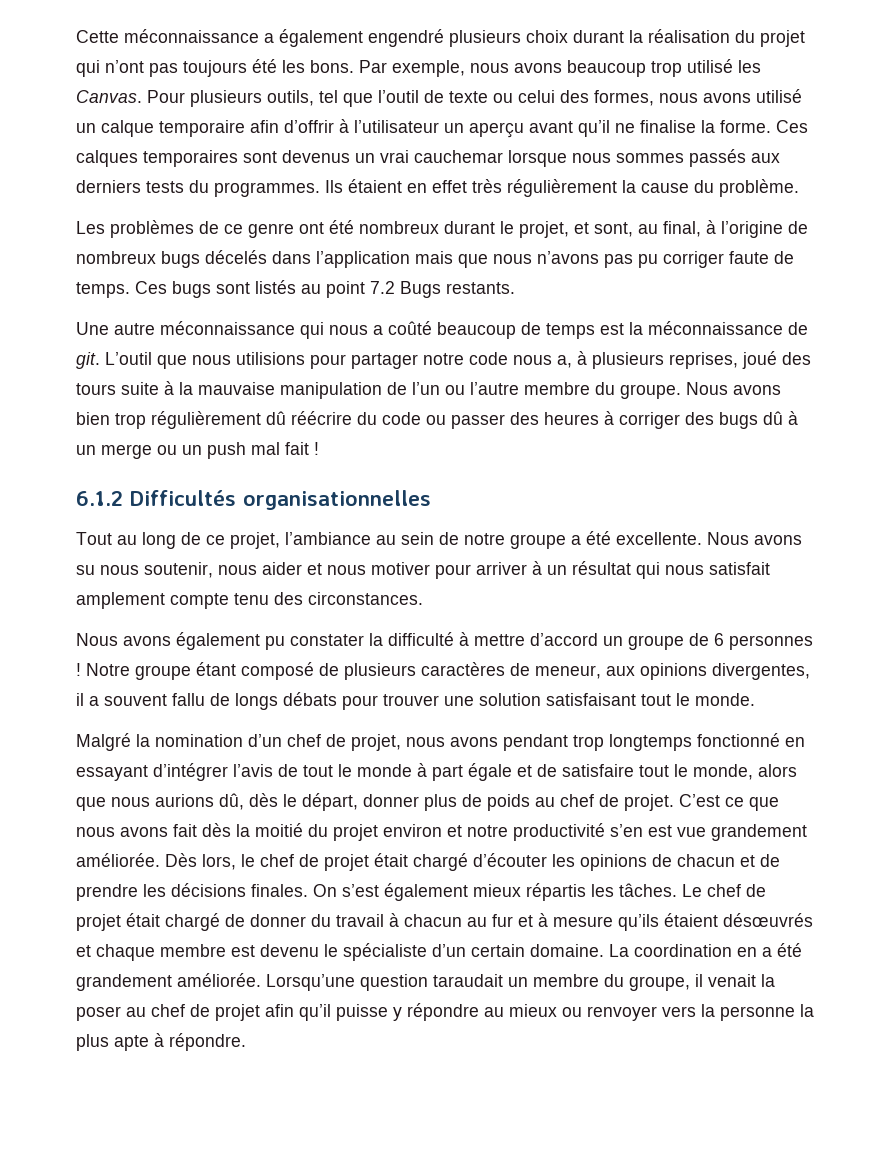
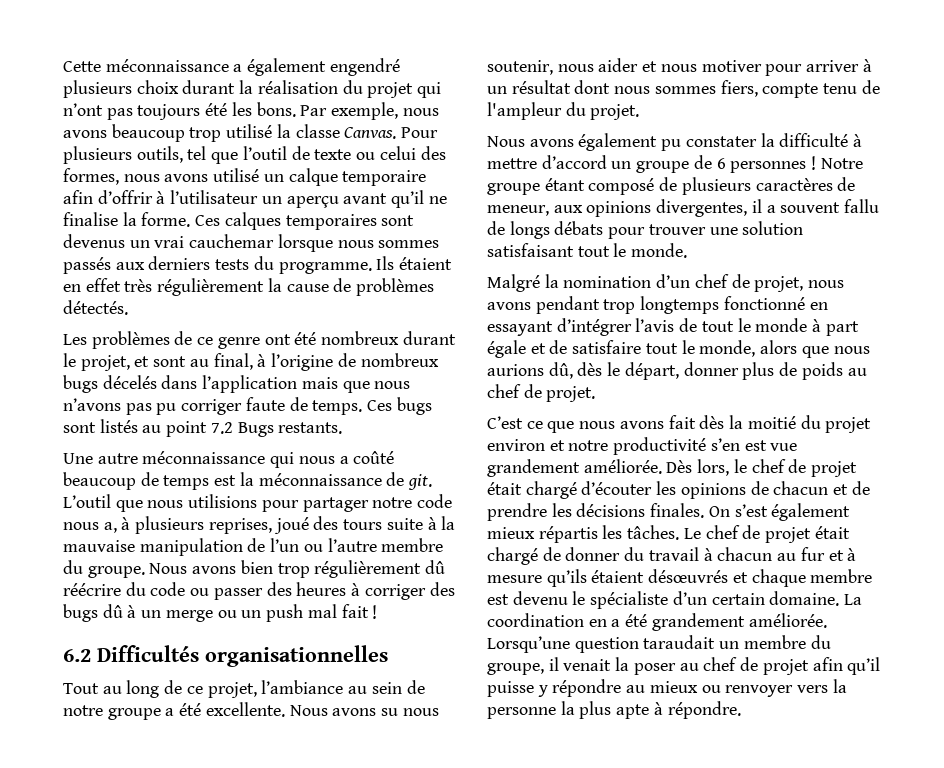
- Par exemple, nous avons beaucoup trop utilisé les Canvas.
+ Par exemple, nous avons beaucoup trop utilisé la classe Canvas.
- Ces calques temporaires sont devenus un vrai cauchemar lorsque nous sommes passés aux derniers tests du programmes.
+ Ces calques temporaires sont devenus un vrai cauchemar lorsque nous sommes passés aux derniers tests du programme.
- Ils étaient en effet très régulièrement la cause du problème.
+ Ils étaient en effet très régulièrement la cause de problèmes détectés.
- Les problèmes de ce genre ont été nombreux durant le projet, et sont, au final, à l’origine de nombreux bugs décelés dans l’application mais que nous n’avons pas pu corriger faute de temps.
+ Les problèmes de ce genre ont été nombreux durant le projet, et sont au final, à l’origine de nombreux bugs décelés dans l’application mais que nous n’avons pas pu corriger faute de temps.
- 6.1.2 Difficultés organisationnelles
+ 6.2 Difficultés organisationnelles
- Nous avons su nous soutenir, nous aider et nous motiver pour arriver à un résultat qui nous satisfait amplement compte tenu des circonstances.
+ Nous avons su nous soutenir, nous aider et nous motiver pour arriver à un résultat dont nous sommes fiers, compte tenu de l'ampleur du projet.
- Malgré la nomination d’un chef de projet, nous avons pendant trop longtemps fonctionné en essayant d’intégrer l’avis de tout le monde à part égale et de satisfaire tout le monde, alors que nous aurions dû, dès le départ, donner plus de poids au chef de projet. C’est ce que nous avons fait dès la moitié du projet environ et notre productivité s’en est vue grandement améliorée.
+ Malgré la nomination d’un chef de projet, nous avons pendant trop longtemps fonctionné en essayant d’intégrer l’avis de tout le monde à part égale et de satisfaire tout le monde, alors que nous aurions dû, dès le départ, donner plus de poids au chef de projet.
+ C’est ce que nous avons fait dès la moitié du projet environ et notre productivité s’en est vue grandement améliorée.

